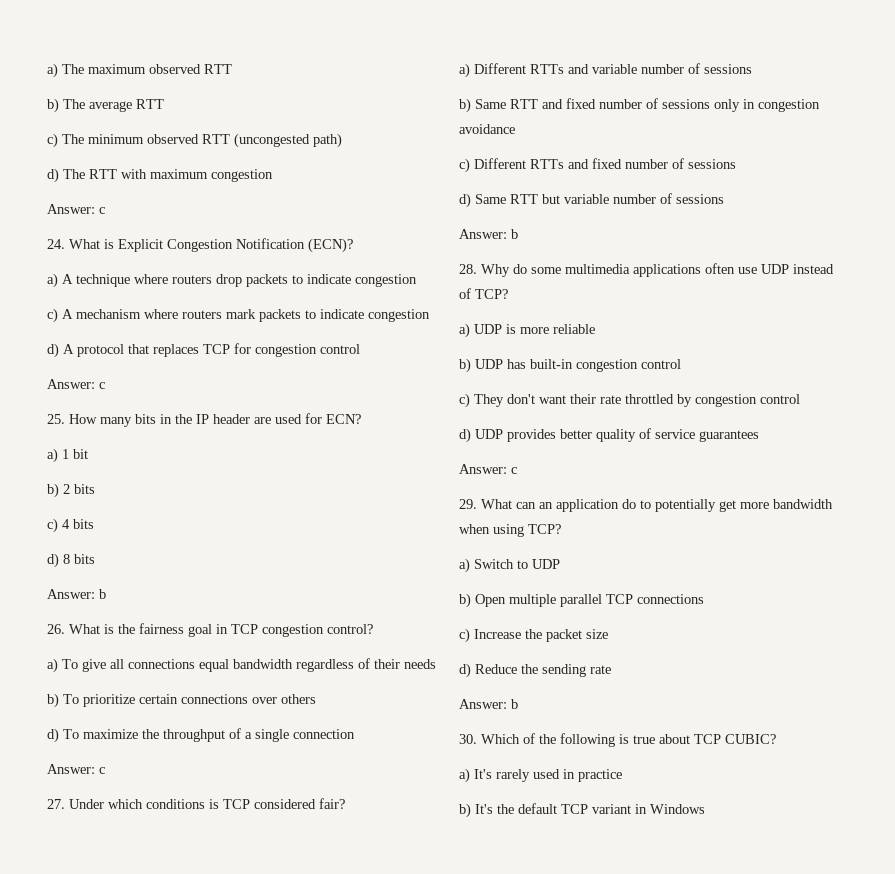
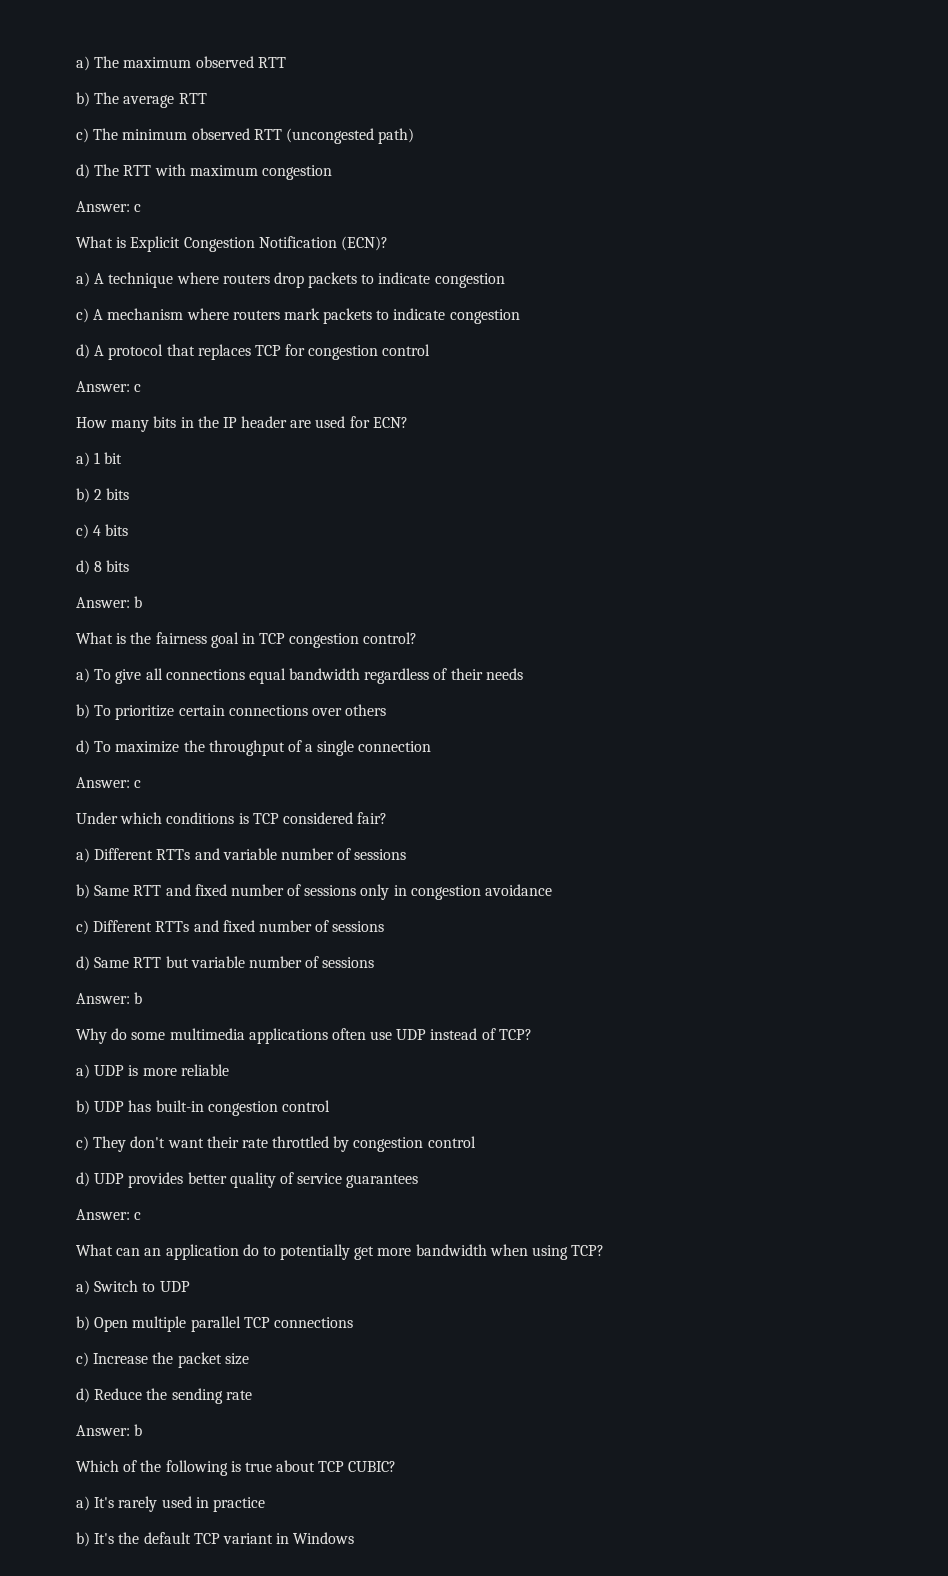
- 24. What is Explicit Congestion Notification (ECN)?
+ What is Explicit Congestion Notification (ECN)?
- 25. How many bits in the IP header are used for ECN?
+ How many bits in the IP header are used for ECN?
- 26. What is the fairness goal in TCP congestion control?
+ What is the fairness goal in TCP congestion control?
- 27. Under which conditions is TCP considered fair?
+ Under which conditions is TCP considered fair?
- 28. Why do some multimedia applications often use UDP instead of TCP?
+ Why do some multimedia applications often use UDP instead of TCP?
- 29. What can an application do to potentially get more bandwidth when using TCP?
+ What can an application do to potentially get more bandwidth when using TCP?
- 30. Which of the following is true about TCP CUBIC?
+ Which of the following is true about TCP CUBIC?

